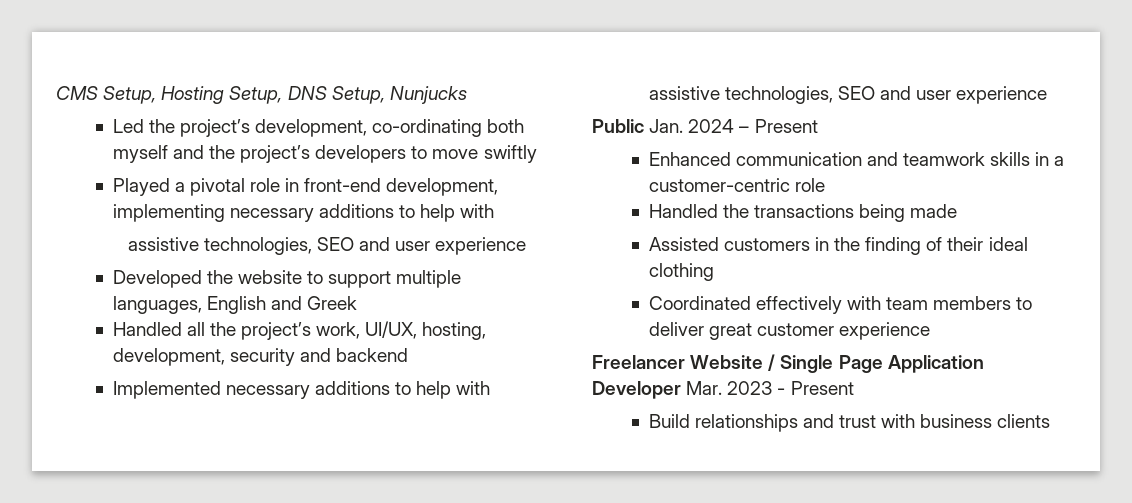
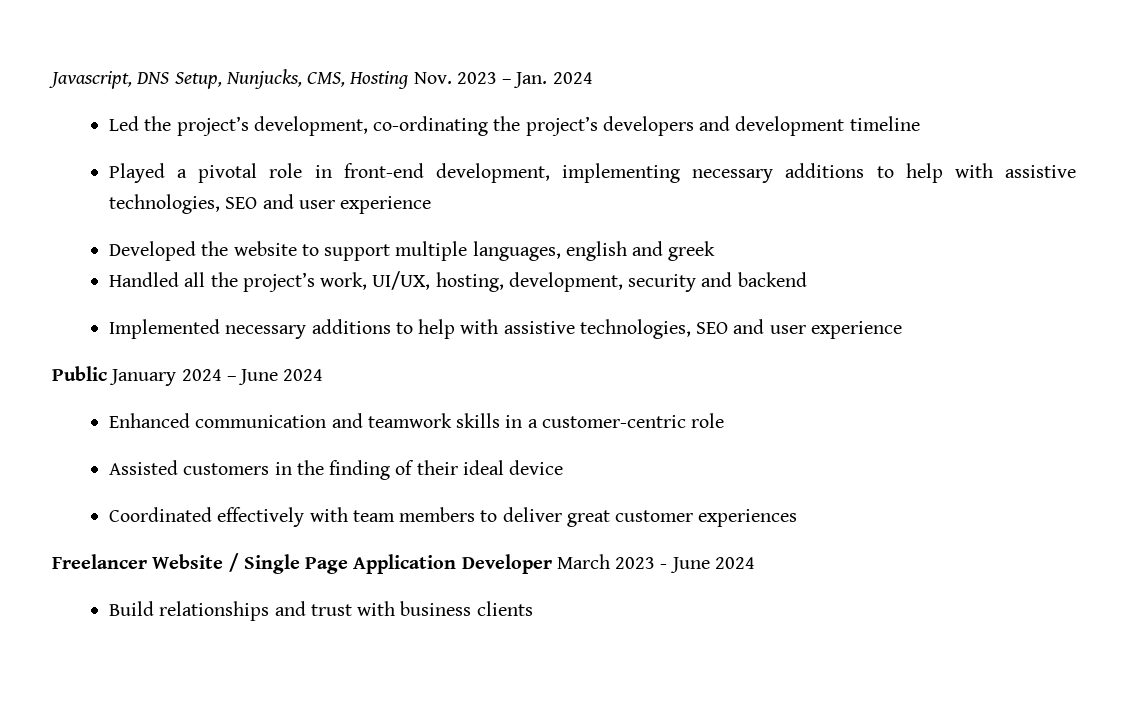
- CMS Setup, Hosting Setup, DNS Setup, Nunjucks
+ Javascript, DNS Setup, Nunjucks, CMS, Hosting Nov. 2023 – Jan. 2024
- Led the project’s development, co-ordinating both myself and the project’s developers to move swiftly
+ Led the project’s development, co-ordinating the project’s developers and development timeline
- Played a pivotal role in front-end development, implementing necessary additions to help with
- assistive technologies, SEO and user experience
+ Played a pivotal role in front-end development, implementing necessary additions to help with assistive technologies, SEO and user experience
- Developed the website to support multiple languages, English and Greek
+ Developed the website to support multiple languages, english and greek
- Public Jan. 2024 – Present
+ Public January 2024 – June 2024
- Handled the transactions being made
- Assisted customers in the finding of their ideal clothing
+ Assisted customers in the finding of their ideal device
- Coordinated effectively with team members to deliver great customer experience
+ Coordinated effectively with team members to deliver great customer experiences
- Freelancer Website / Single Page Application Developer Mar. 2023 - Present
+ Freelancer Website / Single Page Application Developer March 2023 - June 2024

